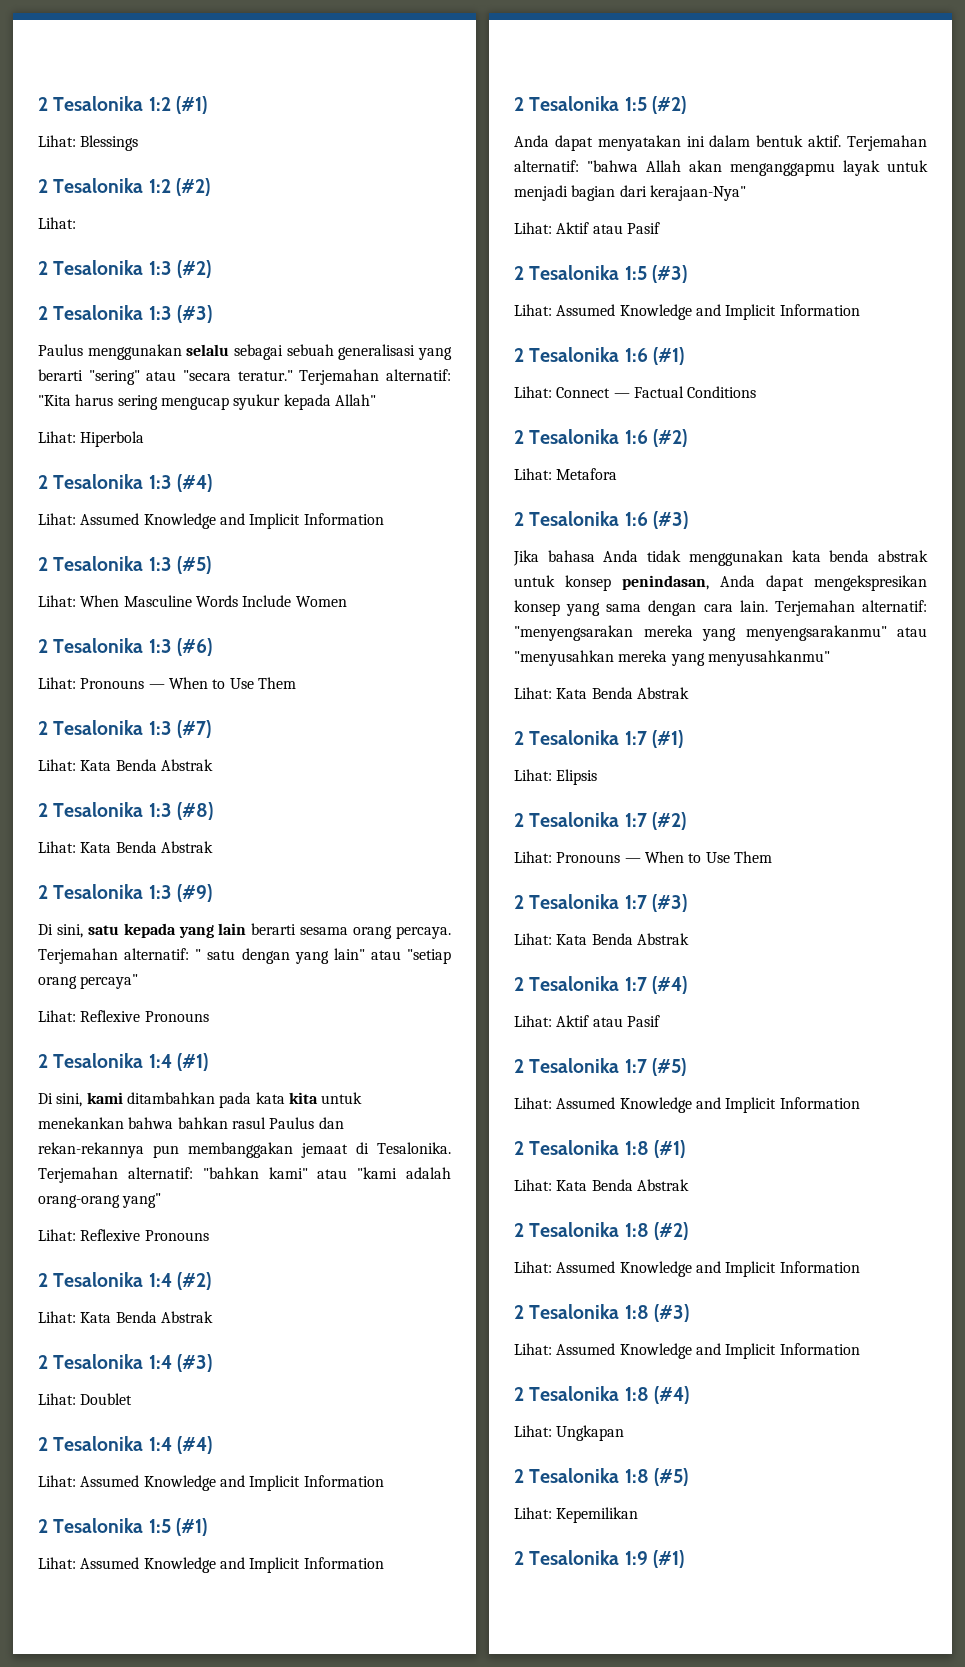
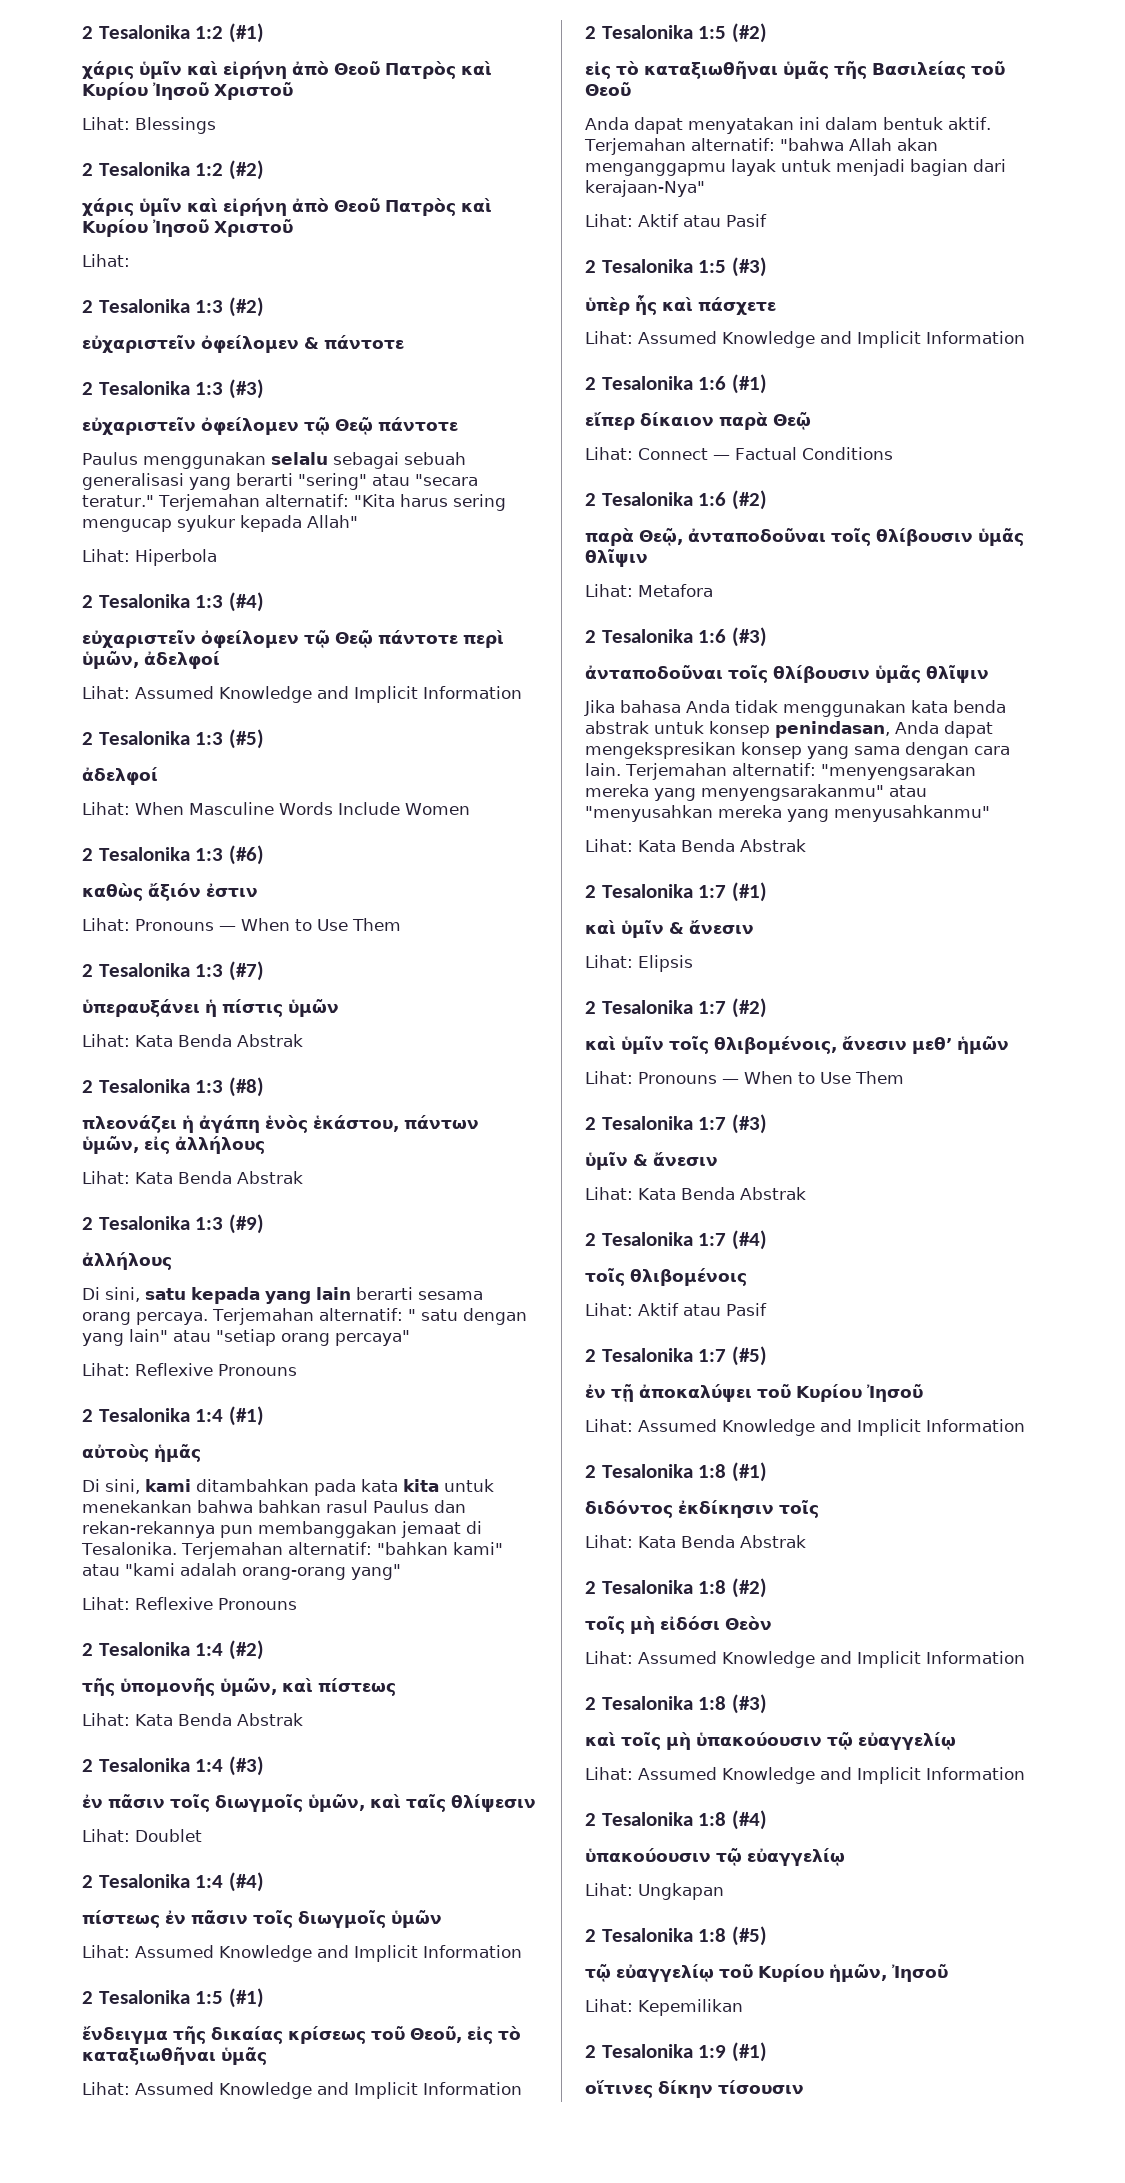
  2 Tesalonika 1:2 (#1)
+ χάρις ὑμῖν καὶ εἰρήνη ἀπὸ Θεοῦ Πατρὸς καὶ Κυρίου Ἰησοῦ Χριστοῦ
  2 Tesalonika 1:2 (#2)
+ χάρις ὑμῖν καὶ εἰρήνη ἀπὸ Θεοῦ Πατρὸς καὶ Κυρίου Ἰησοῦ Χριστοῦ
+ εὐχαριστεῖν ὀφείλομεν & πάντοτε
  2 Tesalonika 1:3 (#3)
+ εὐχαριστεῖν ὀφείλομεν τῷ Θεῷ πάντοτε
+ εὐχαριστεῖν ὀφείλομεν τῷ Θεῷ πάντοτε περὶ ὑμῶν, ἀδελφοί
  2 Tesalonika 1:3 (#5)
+ ἀδελφοί
+ καθὼς ἄξιόν ἐστιν
+ ὑπεραυξάνει ἡ πίστις ὑμῶν
+ πλεονάζει ἡ ἀγάπη ἑνὸς ἑκάστου, πάντων ὑμῶν, εἰς ἀλλήλους
  2 Tesalonika 1:3 (#9)
+ ἀλλήλους
+ αὐτοὺς ἡμᾶς
+ τῆς ὑπομονῆς ὑμῶν, καὶ πίστεως
+ ἐν πᾶσιν τοῖς διωγμοῖς ὑμῶν, καὶ ταῖς θλίψεσιν
+ πίστεως ἐν πᾶσιν τοῖς διωγμοῖς ὑμῶν
+ ἔνδειγμα τῆς δικαίας κρίσεως τοῦ Θεοῦ, εἰς τὸ καταξιωθῆναι ὑμᾶς
+ εἰς τὸ καταξιωθῆναι ὑμᾶς τῆς Βασιλείας τοῦ Θεοῦ
+ ὑπὲρ ἧς καὶ πάσχετε
+ εἴπερ δίκαιον παρὰ Θεῷ
+ παρὰ Θεῷ, ἀνταποδοῦναι τοῖς θλίβουσιν ὑμᾶς θλῖψιν
  2 Tesalonika 1:6 (#3)
+ ἀνταποδοῦναι τοῖς θλίβουσιν ὑμᾶς θλῖψιν
+ καὶ ὑμῖν & ἄνεσιν
+ καὶ ὑμῖν τοῖς θλιβομένοις, ἄνεσιν μεθ’ ἡμῶν
  2 Tesalonika 1:7 (#3)
+ ὑμῖν & ἄνεσιν
+ τοῖς θλιβομένοις
+ ἐν τῇ ἀποκαλύψει τοῦ Κυρίου Ἰησοῦ
+ διδόντος ἐκδίκησιν τοῖς
+ τοῖς μὴ εἰδόσι Θεὸν
+ καὶ τοῖς μὴ ὑπακούουσιν τῷ εὐαγγελίῳ
  2 Tesalonika 1:8 (#4)
+ ὑπακούουσιν τῷ εὐαγγελίῳ
+ τῷ εὐαγγελίῳ τοῦ Κυρίου ἡμῶν, Ἰησοῦ
+ οἵτινες δίκην τίσουσιν

